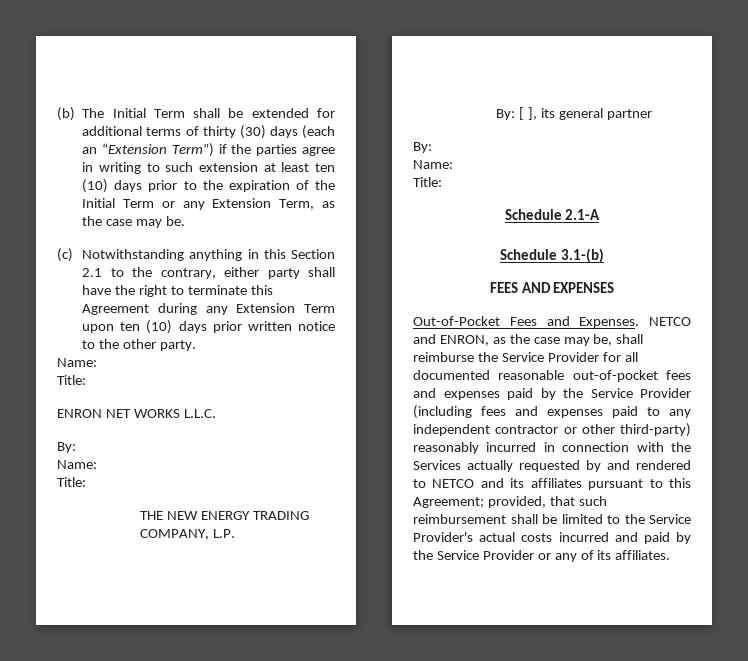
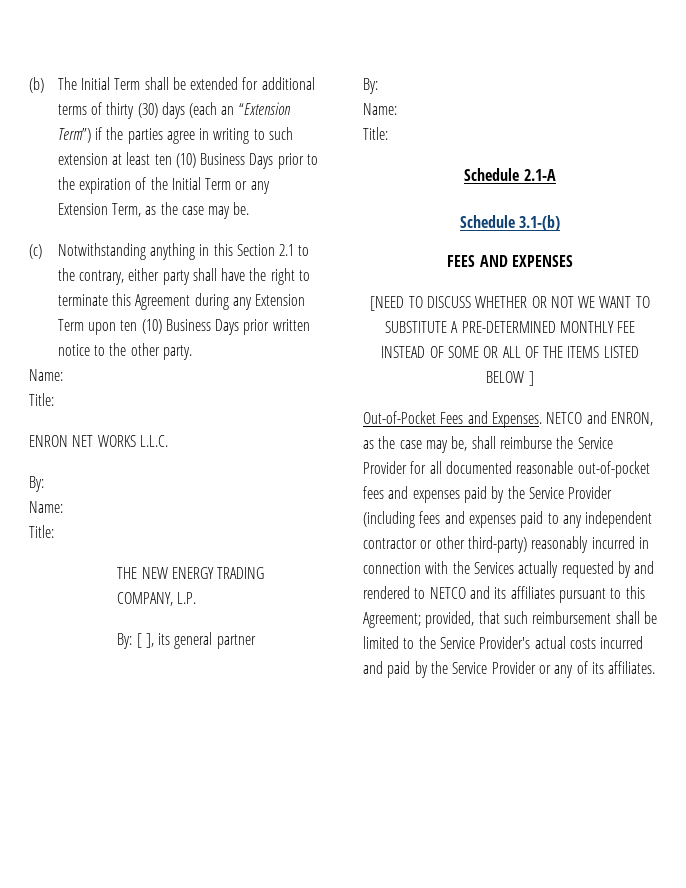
- (b) The Initial Term shall be extended for additional terms of thirty (30) days (each an “Extension Term”) if the parties agree in writing to such extension at least ten (10) days prior to the expiration of the Initial Term or any Extension Term, as the case may be.
+ (b) The Initial Term shall be extended for additional terms of thirty (30) days (each an “Extension Term”) if the parties agree in writing to such extension at least ten (10) Business Days prior to the expiration of the Initial Term or any Extension Term, as the case may be.
- (c) Notwithstanding anything in this Section 2.1 to the contrary, either party shall have the right to terminate this Agreement during any Extension Term upon ten (10) days prior written notice to the other party.
+ (c) Notwithstanding anything in this Section 2.1 to the contrary, either party shall have the right to terminate this Agreement during any Extension Term upon ten (10) Business Days prior written notice to the other party.
+ [NEED TO DISCUSS WHETHER OR NOT WE WANT TO SUBSTITUTE A PRE-DETERMINED MONTHLY FEE INSTEAD OF SOME OR ALL OF THE ITEMS LISTED BELOW ]

